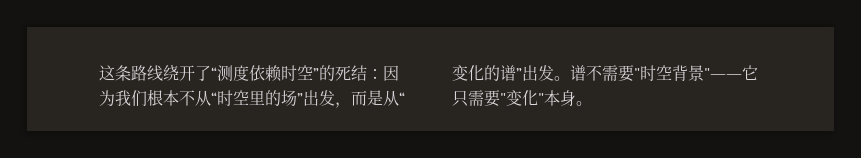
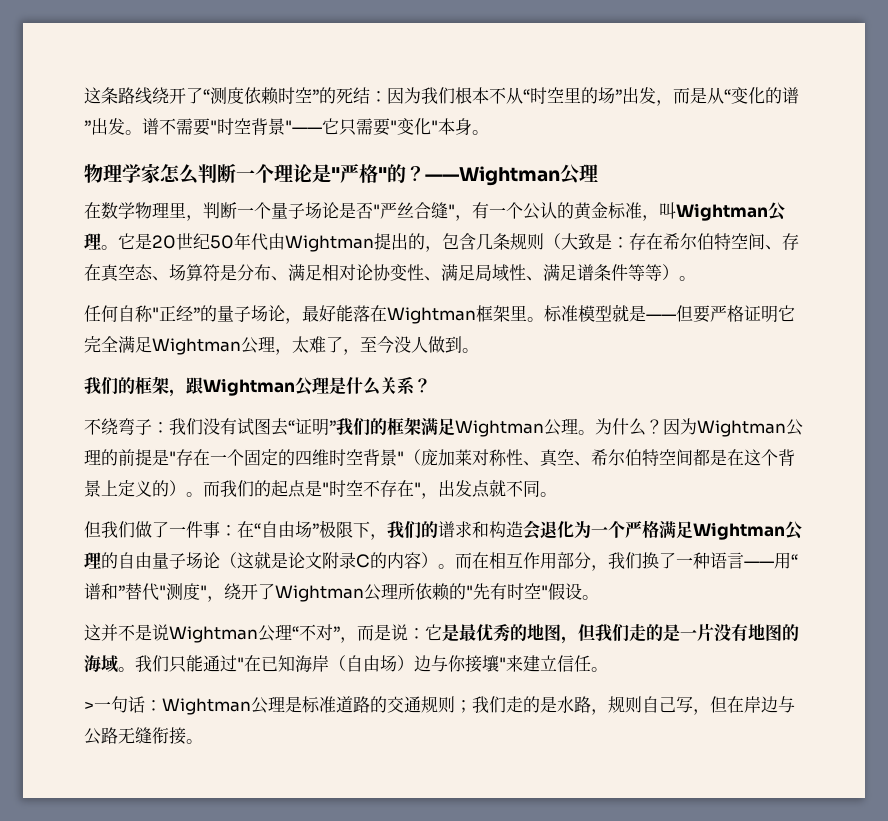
+ 物理学家怎么判断一个理论是"严格"的？——Wightman公理
+ 在数学物理里，判断一个量子场论是否"严丝合缝"，有一个公认的黄金标准，叫Wightman公理。它是20世纪50年代由Wightman提出的，包含几条规则（大致是：存在希尔伯特空间、存在真空态、场算符是分布、满足相对论协变性、满足局域性、满足谱条件等等）。
+ 任何自称"正经”的量子场论，最好能落在Wightman框架里。标准模型就是——但要严格证明它完全满足Wightman公理，太难了，至今没人做到。
+ 我们的框架，跟Wightman公理是什么关系？
+ 不绕弯子：我们没有试图去“证明”我们的框架满足Wightman公理。为什么？因为Wightman公理的前提是"存在一个固定的四维时空背景"（庞加莱对称性、真空、希尔伯特空间都是在这个背景上定义的）。而我们的起点是"时空不存在"，出发点就不同。
+ 但我们做了一件事：在“自由场”极限下，我们的谱求和构造会退化为一个严格满足Wightman公理的自由量子场论（这就是论文附录C的内容）。而在相互作用部分，我们换了一种语言——用“谱和”替代"测度"，绕开了Wightman公理所依赖的"先有时空"假设。
+ 这并不是说Wightman公理“不对”，而是说：它是最优秀的地图，但我们走的是一片没有地图的海域。我们只能通过"在已知海岸（自由场）边与你接壤"来建立信任。
+ >一句话：Wightman公理是标准道路的交通规则；我们走的是水路，规则自己写，但在岸边与公路无缝衔接。

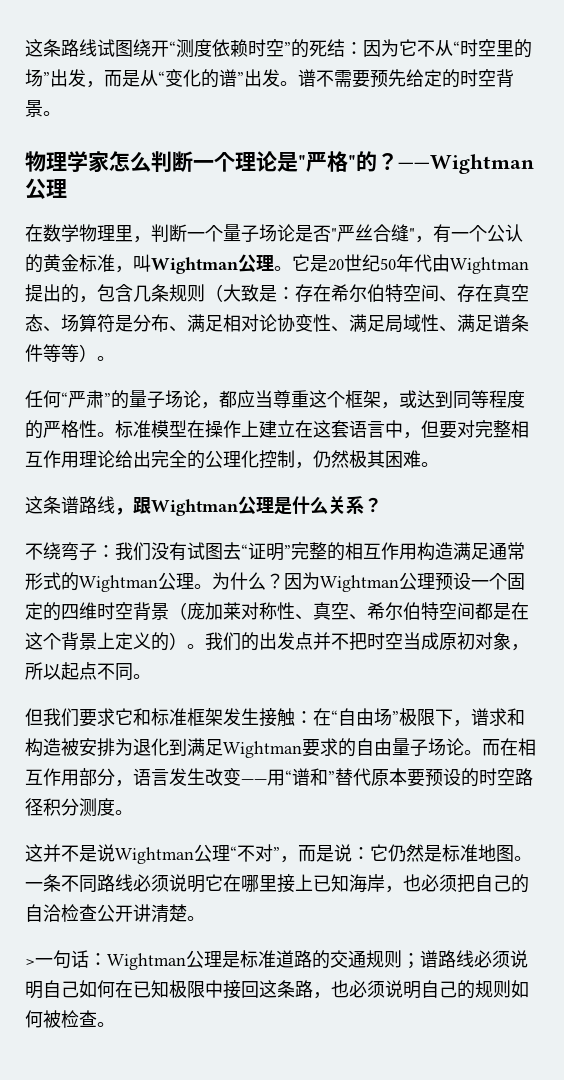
- 这条路线绕开了“测度依赖时空”的死结：因为我们根本不从“时空里的场”出发，而是从“变化的谱”出发。
+ 这条路线试图绕开“测度依赖时空”的死结：因为它不从“时空里的场”出发，而是从“变化的谱”出发。
- 谱不需要"时空背景"——它只需要"变化"本身。
+ 谱不需要预先给定的时空背景。
- 任何自称"正经”的量子场论，最好能落在Wightman框架里。标准模型就是——但要严格证明它完全满足Wightman公理，太难了，至今没人做到。
- 我们的框架，跟Wightman公理是什么关系？
+ 任何“严肃”的量子场论，都应当尊重这个框架，或达到同等程度的严格性。标准模型在操作上建立在这套语言中，但要对完整相互作用理论给出完全的公理化控制，仍然极其困难。
+ 这条谱路线，跟Wightman公理是什么关系？
- 不绕弯子：我们没有试图去“证明”我们的框架满足Wightman公理。
+ 不绕弯子：我们没有试图去“证明”完整的相互作用构造满足通常形式的Wightman公理。
- 因为Wightman公理的前提是"存在一个固定的四维时空背景"（庞加莱对称性、真空、希尔伯特空间都是在这个背景上定义的）。
+ 因为Wightman公理预设一个固定的四维时空背景（庞加莱对称性、真空、希尔伯特空间都是在这个背景上定义的）。
- 而我们的起点是"时空不存在"，出发点就不同。
- 但我们做了一件事：在“自由场”极限下，我们的谱求和构造会退化为一个严格满足Wightman公理的自由量子场论（这就是论文附录C的内容）。
+ 我们的出发点并不把时空当成原初对象，所以起点不同。
+ 但我们要求它和标准框架发生接触：在“自由场”极限下，谱求和构造被安排为退化到满足Wightman要求的自由量子场论。
- 而在相互作用部分，我们换了一种语言——用“谱和”替代"测度"，绕开了Wightman公理所依赖的"先有时空"假设。
+ 而在相互作用部分，语言发生改变——用“谱和”替代原本要预设的时空路径积分测度。
- 这并不是说Wightman公理“不对”，而是说：它是最优秀的地图，但我们走的是一片没有地图的海域。我们只能通过"在已知海岸（自由场）边与你接壤"来建立信任。
+ 这并不是说Wightman公理“不对”，而是说：它仍然是标准地图。一条不同路线必须说明它在哪里接上已知海岸，也必须把自己的自洽检查公开讲清楚。
- >一句话：Wightman公理是标准道路的交通规则；我们走的是水路，规则自己写，但在岸边与公路无缝衔接。
+ >一句话：Wightman公理是标准道路的交通规则；谱路线必须说明自己如何在已知极限中接回这条路，也必须说明自己的规则如何被检查。

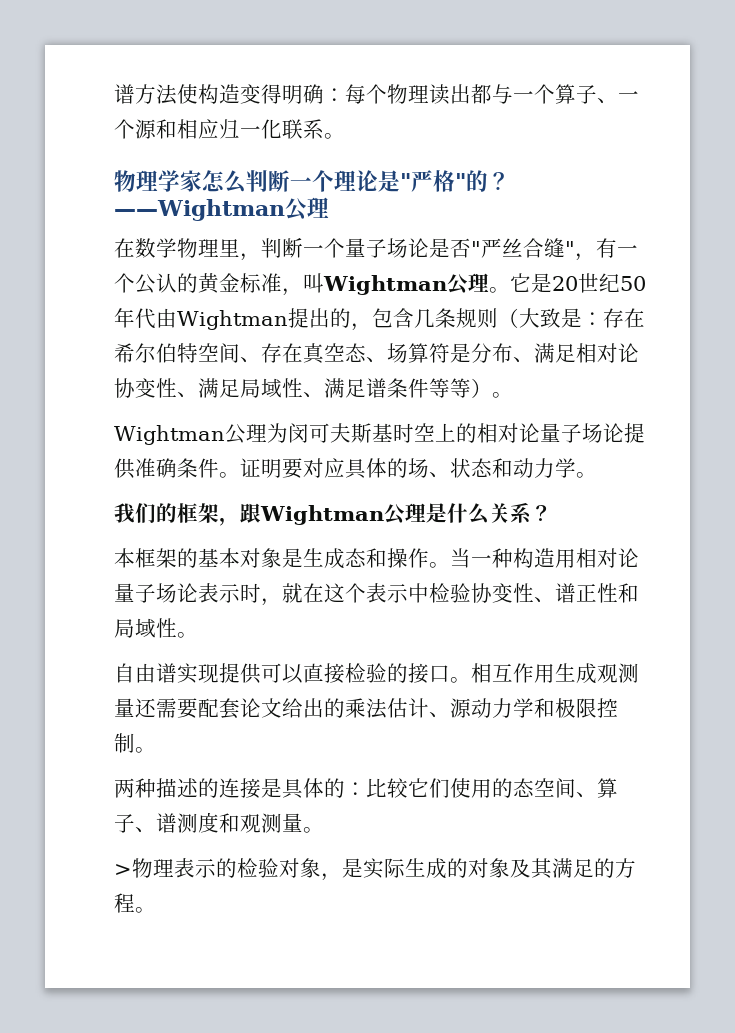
- 这条路线试图绕开“测度依赖时空”的死结：因为它不从“时空里的场”出发，而是从“变化的谱”出发。谱不需要预先给定的时空背景。
+ 谱方法使构造变得明确：每个物理读出都与一个算子、一个源和相应归一化联系。
- 任何“严肃”的量子场论，都应当尊重这个框架，或达到同等程度的严格性。标准模型在操作上建立在这套语言中，但要对完整相互作用理论给出完全的公理化控制，仍然极其困难。
- 这条谱路线，跟Wightman公理是什么关系？
+ Wightman公理为闵可夫斯基时空上的相对论量子场论提供准确条件。证明要对应具体的场、状态和动力学。
+ 我们的框架，跟Wightman公理是什么关系？
- 不绕弯子：我们没有试图去“证明”完整的相互作用构造满足通常形式的Wightman公理。为什么？因为Wightman公理预设一个固定的四维时空背景（庞加莱对称性、真空、希尔伯特空间都是在这个背景上定义的）。我们的出发点并不把时空当成原初对象，所以起点不同。
- 但我们要求它和标准框架发生接触：在“自由场”极限下，谱求和构造被安排为退化到满足Wightman要求的自由量子场论。而在相互作用部分，语言发生改变——用“谱和”替代原本要预设的时空路径积分测度。
- 这并不是说Wightman公理“不对”，而是说：它仍然是标准地图。一条不同路线必须说明它在哪里接上已知海岸，也必须把自己的自洽检查公开讲清楚。
- >一句话：Wightman公理是标准道路的交通规则；谱路线必须说明自己如何在已知极限中接回这条路，也必须说明自己的规则如何被检查。
+ 本框架的基本对象是生成态和操作。当一种构造用相对论量子场论表示时，就在这个表示中检验协变性、谱正性和局域性。
+ 自由谱实现提供可以直接检验的接口。相互作用生成观测量还需要配套论文给出的乘法估计、源动力学和极限控制。
+ 两种描述的连接是具体的：比较它们使用的态空间、算子、谱测度和观测量。
+ >物理表示的检验对象，是实际生成的对象及其满足的方程。

